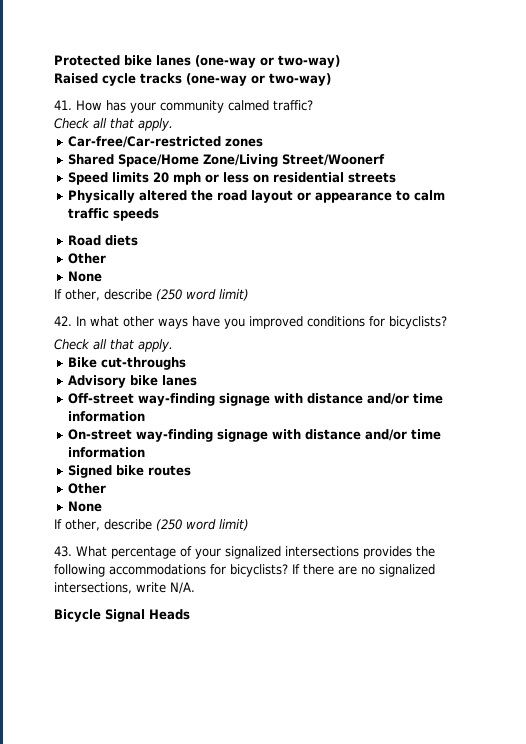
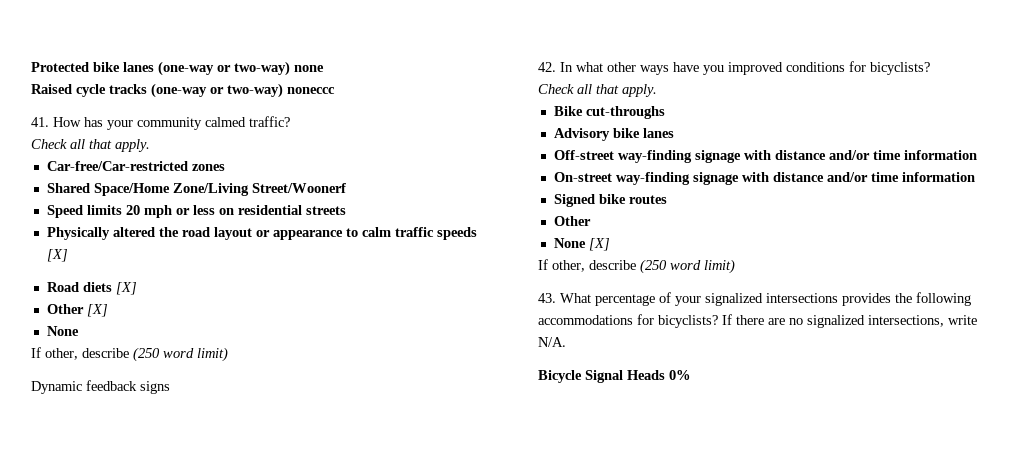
- Protected bike lanes (one-way or two-way)
+ Protected bike lanes (one-way or two-way) none
- Raised cycle tracks (one-way or two-way)
+ Raised cycle tracks (one-way or two-way) noneccc
- Physically altered the road layout or appearance to calm traffic speeds
+ Physically altered the road layout or appearance to calm traffic speeds [X]
- Road diets
- Other
+ Road diets [X]
+ Other [X]
  None
  If other, describe (250 word limit)
+ Dynamic feedback signs
  Signed bike routes
  Other
- None
+ None [X]
- Bicycle Signal Heads
+ Bicycle Signal Heads 0%

